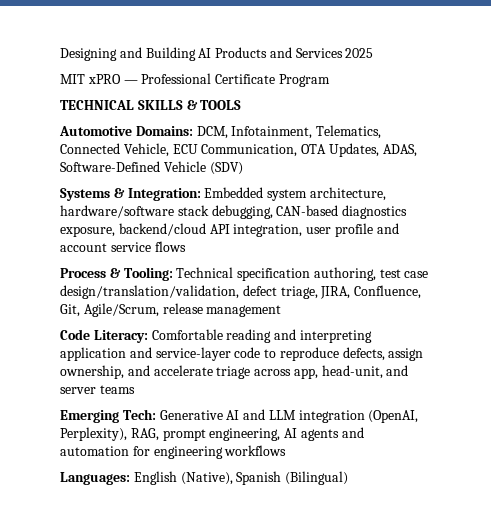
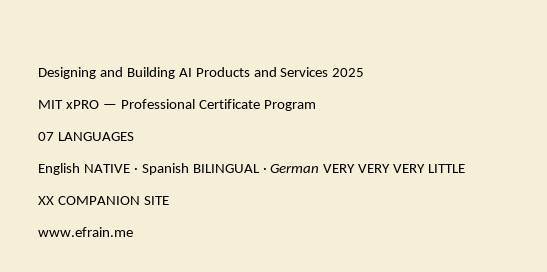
- TECHNICAL SKILLS & TOOLS
- Automotive Domains: DCM, Infotainment, Telematics, Connected Vehicle, ECU Communication, OTA Updates, ADAS, Software-Defined Vehicle (SDV)
- Systems & Integration: Embedded system architecture, hardware/software stack debugging, CAN-based diagnostics exposure, backend/cloud API integration, user profile and account service flows
- Process & Tooling: Technical specification authoring, test case design/translation/validation, defect triage, JIRA, Confluence, Git, Agile/Scrum, release management
- Code Literacy: Comfortable reading and interpreting application and service-layer code to reproduce defects, assign ownership, and accelerate triage across app, head-unit, and server teams
- Emerging Tech: Generative AI and LLM integration (OpenAI, Perplexity), RAG, prompt engineering, AI agents and automation for engineering workflows
- Languages: English (Native), Spanish (Bilingual)
+ 07 LANGUAGES
+ English NATIVE · Spanish BILINGUAL · German VERY VERY VERY LITTLE
+ XX COMPANION SITE
+ www.efrain.me

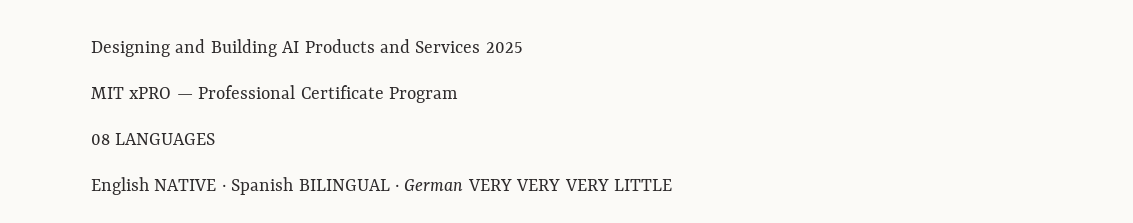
- 07 LANGUAGES
+ 08 LANGUAGES
- XX COMPANION SITE
- www.efrain.me

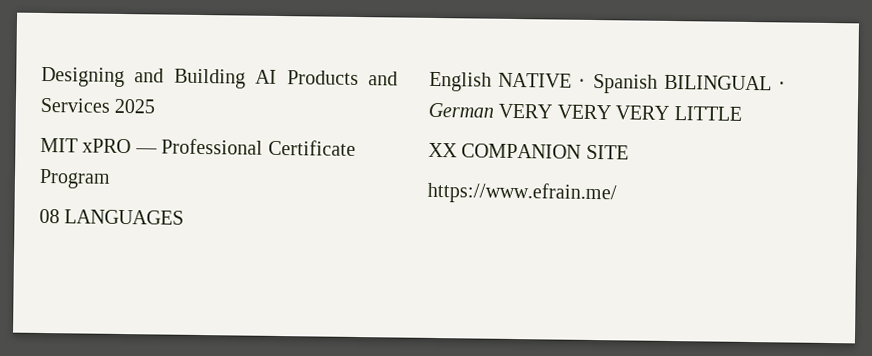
+ XX COMPANION SITE
+ https://www.efrain.me/

